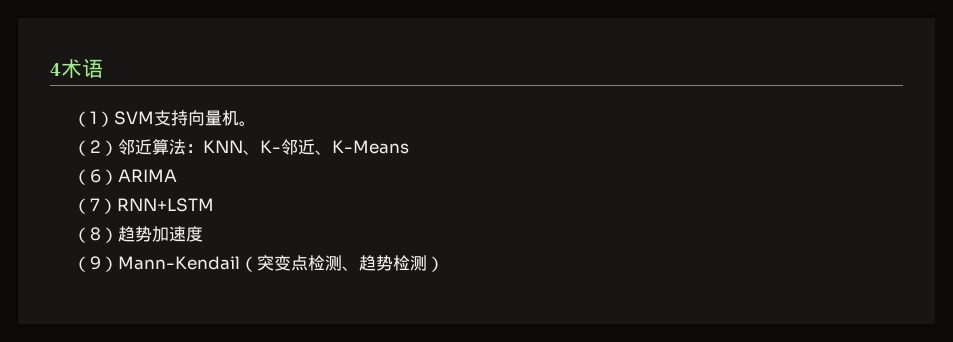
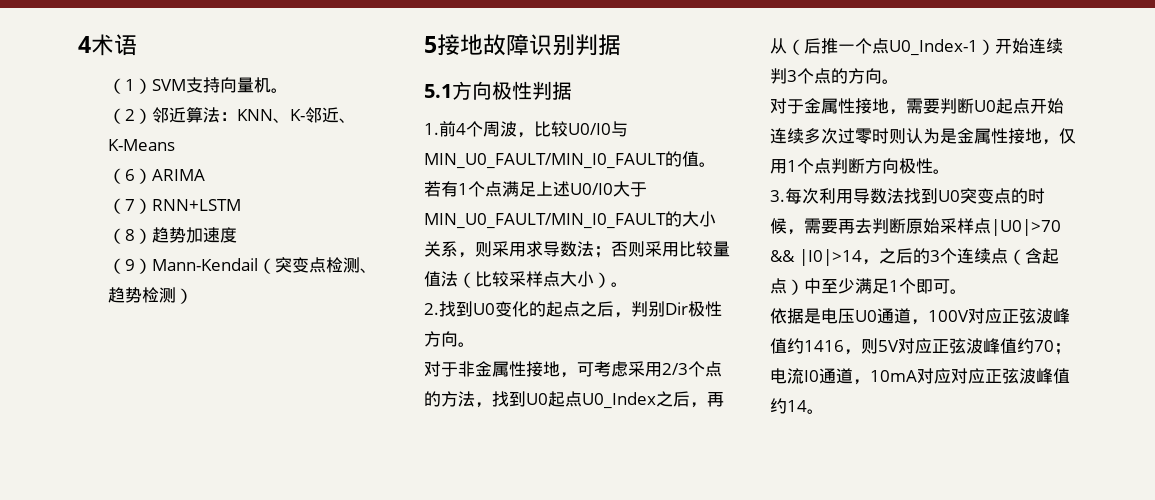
+ 5接地故障识别判据
+ 5.1方向极性判据
+ 1.前4个周波，比较U0/I0与MIN_U0_FAULT/MIN_I0_FAULT的值。若有1个点满足上述U0/I0大于MIN_U0_FAULT/MIN_I0_FAULT的大小关系，则采用求导数法；否则采用比较量值法（比较采样点大小）。
+ 2.找到U0变化的起点之后，判别Dir极性方向。
+ 对于非金属性接地，可考虑采用2/3个点的方法，找到U0起点U0_Index之后，再从（后推一个点U0_Index-1）开始连续判3个点的方向。
+ 对于金属性接地，需要判断U0起点开始连续多次过零时则认为是金属性接地，仅用1个点判断方向极性。
+ 3.每次利用导数法找到U0突变点的时候，需要再去判断原始采样点|U0|>70 && |I0|>14，之后的3个连续点（含起点）中至少满足1个即可。
+ 依据是电压U0通道，100V对应正弦波峰值约1416，则5V对应正弦波峰值约70；电流I0通道，10mA对应对应正弦波峰值约14。

